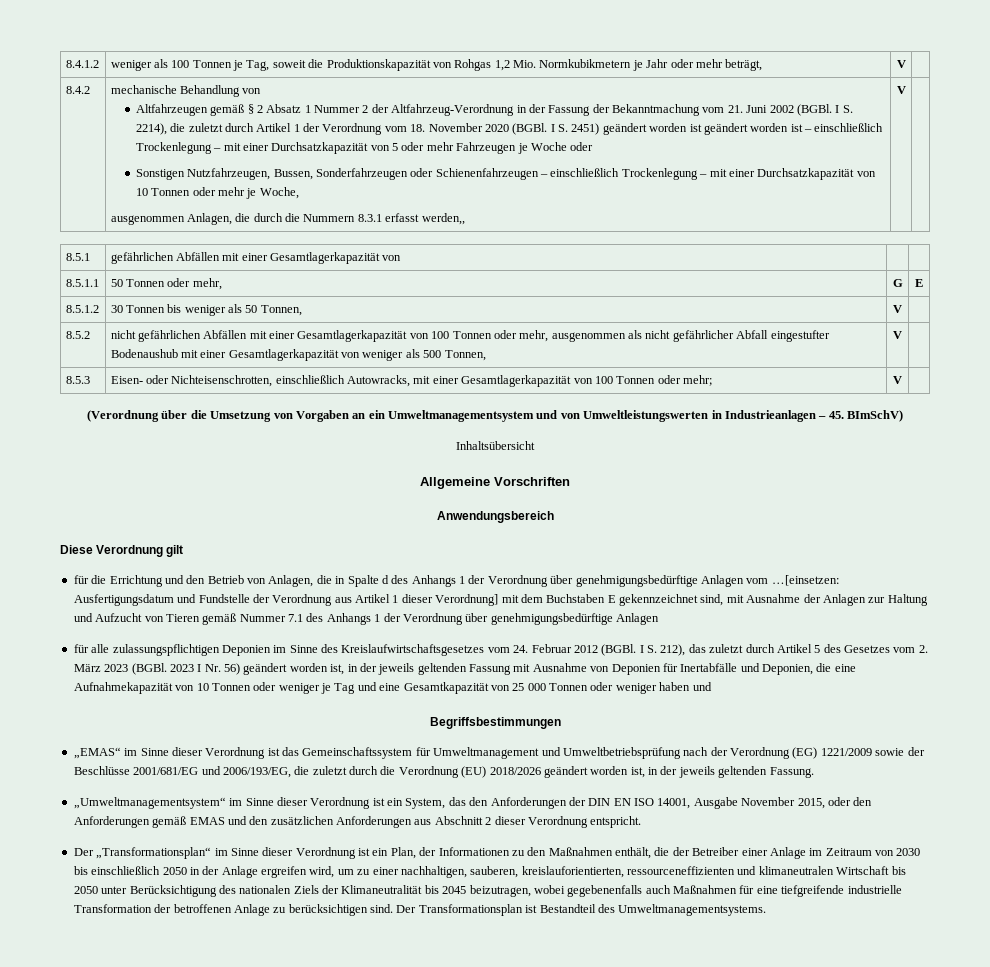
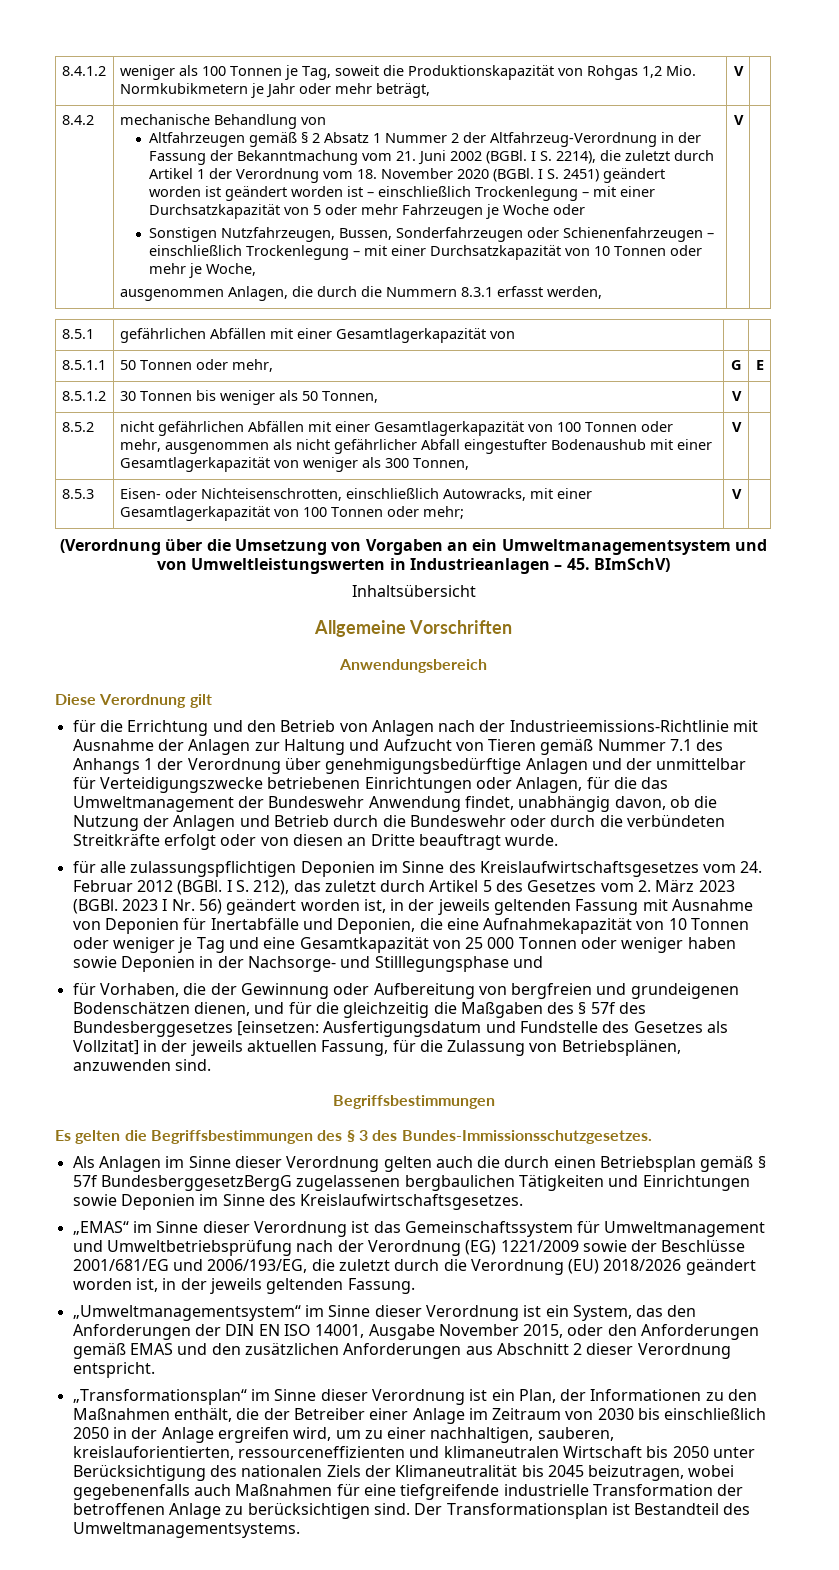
- ausgenommen Anlagen, die durch die Nummern 8.3.1 erfasst werden,,
+ ausgenommen Anlagen, die durch die Nummern 8.3.1 erfasst werden,
- 8.5.2 | nicht gefährlichen Abfällen mit einer Gesamtlagerkapazität von 100 Tonnen oder mehr, ausgenommen als nicht gefährlicher Abfall eingestufter Bodenaushub mit einer Gesamtlagerkapazität von weniger als 500 Tonnen, | V |
+ 8.5.2 | nicht gefährlichen Abfällen mit einer Gesamtlagerkapazität von 100 Tonnen oder mehr, ausgenommen als nicht gefährlicher Abfall eingestufter Bodenaushub mit einer Gesamtlagerkapazität von weniger als 300 Tonnen, | V |
- für die Errichtung und den Betrieb von Anlagen, die in Spalte d des Anhangs 1 der Verordnung über genehmigungsbedürftige Anlagen vom …[einsetzen: Ausfertigungsdatum und Fundstelle der Verordnung aus Artikel 1 dieser Verordnung] mit dem Buchstaben E gekennzeichnet sind, mit Ausnahme der Anlagen zur Haltung und Aufzucht von Tieren gemäß Nummer 7.1 des Anhangs 1 der Verordnung über genehmigungsbedürftige Anlagen
+ für die Errichtung und den Betrieb von Anlagen nach der Industrieemissions-Richtlinie mit Ausnahme der Anlagen zur Haltung und Aufzucht von Tieren gemäß Nummer 7.1 des Anhangs 1 der Verordnung über genehmigungsbedürftige Anlagen und der unmittelbar für Verteidigungszwecke betriebenen Einrichtungen oder Anlagen, für die das Umweltmanagement der Bundeswehr Anwendung findet, unabhängig davon, ob die Nutzung der Anlagen und Betrieb durch die Bundeswehr oder durch die verbündeten Streitkräfte erfolgt oder von diesen an Dritte beauftragt wurde.
- 2023 I Nr. 56) geändert worden ist, in der jeweils geltenden Fassung mit Ausnahme von Deponien für Inertabfälle und Deponien, die eine Aufnahmekapazität von 10 Tonnen oder weniger je Tag und eine Gesamtkapazität von 25 000 Tonnen oder weniger haben und
+ 2023 I Nr. 56) geändert worden ist, in der jeweils geltenden Fassung mit Ausnahme von Deponien für Inertabfälle und Deponien, die eine Aufnahmekapazität von 10 Tonnen oder weniger je Tag und eine Gesamtkapazität von 25 000 Tonnen oder weniger haben sowie Deponien in der Nachsorge- und Stilllegungsphase und
+ für Vorhaben, die der Gewinnung oder Aufbereitung von bergfreien und grundeigenen Bodenschätzen dienen, und für die gleichzeitig die Maßgaben des § 57f des Bundesberggesetzes [einsetzen: Ausfertigungsdatum und Fundstelle des Gesetzes als Vollzitat] in der jeweils aktuellen Fassung, für die Zulassung von Betriebsplänen, anzuwenden sind.
  Begriffsbestimmungen
+ Es gelten die Begriffsbestimmungen des § 3 des Bundes-Immissionsschutzgesetzes.
+ Als Anlagen im Sinne dieser Verordnung gelten auch die durch einen Betriebsplan gemäß § 57f BundesberggesetzBergG zugelassenen bergbaulichen Tätigkeiten und Einrichtungen sowie Deponien im Sinne des Kreislaufwirtschaftsgesetzes.
- Der „Transformationsplan“ im Sinne dieser Verordnung ist ein Plan, der Informationen zu den Maßnahmen enthält, die der Betreiber einer Anlage im Zeitraum von 2030 bis einschließlich 2050 in der Anlage ergreifen wird, um zu einer nachhaltigen, sauberen, kreislauforientierten, ressourceneffizienten und klimaneutralen Wirtschaft bis 2050 unter Berücksichtigung des nationalen Ziels der Klimaneutralität bis 2045 beizutragen, wobei gegebenenfalls auch Maßnahmen für eine tiefgreifende industrielle Transformation der betroffenen Anlage zu berücksichtigen sind.
+ „Transformationsplan“ im Sinne dieser Verordnung ist ein Plan, der Informationen zu den Maßnahmen enthält, die der Betreiber einer Anlage im Zeitraum von 2030 bis einschließlich 2050 in der Anlage ergreifen wird, um zu einer nachhaltigen, sauberen, kreislauforientierten, ressourceneffizienten und klimaneutralen Wirtschaft bis 2050 unter Berücksichtigung des nationalen Ziels der Klimaneutralität bis 2045 beizutragen, wobei gegebenenfalls auch Maßnahmen für eine tiefgreifende industrielle Transformation der betroffenen Anlage zu berücksichtigen sind.

